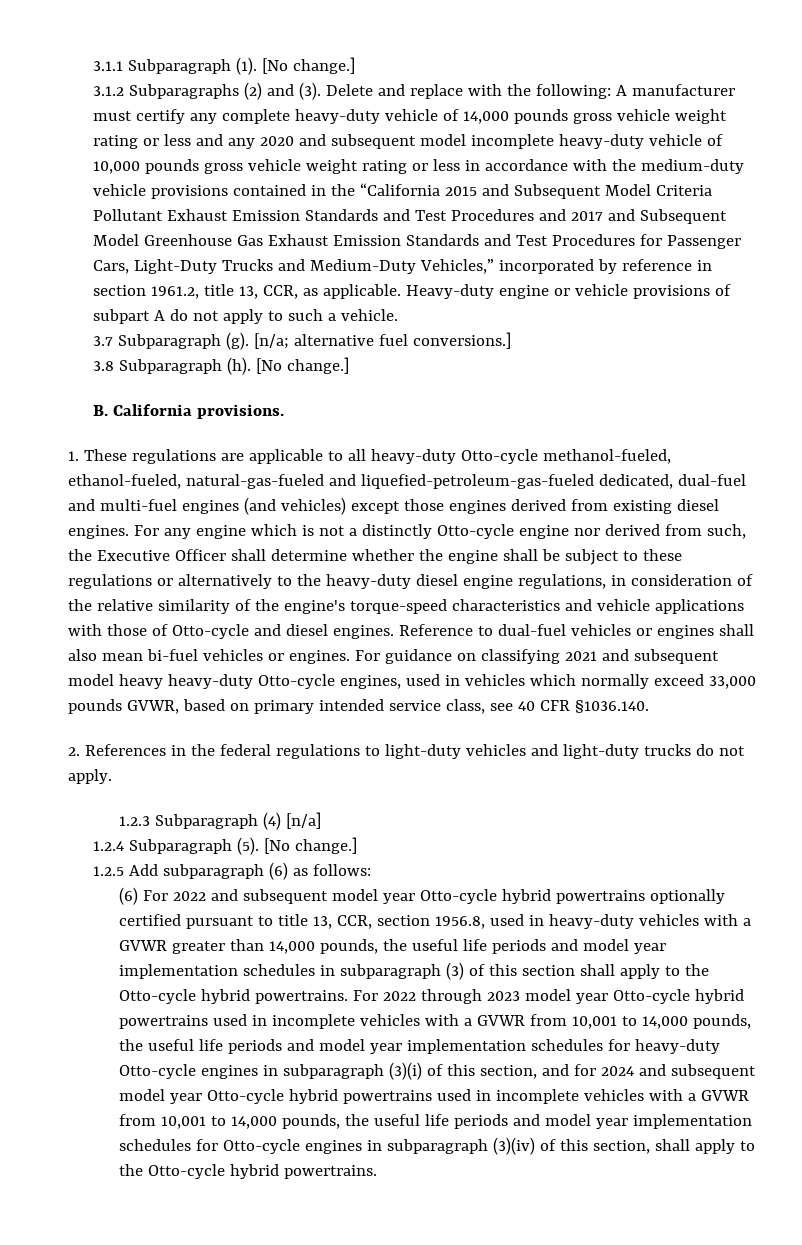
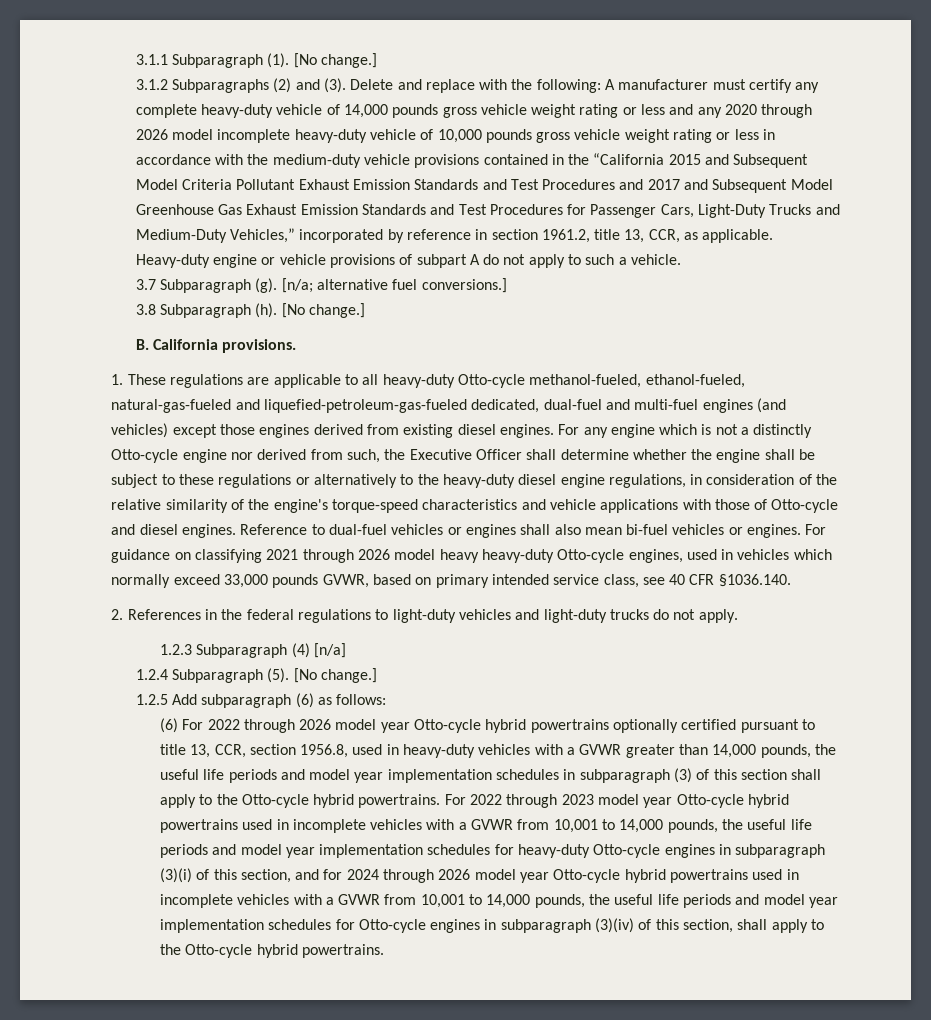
- A manufacturer must certify any complete heavy-duty vehicle of 14,000 pounds gross vehicle weight rating or less and any 2020 and subsequent model incomplete heavy-duty vehicle of 10,000 pounds gross vehicle weight rating or less in accordance with the medium-duty vehicle provisions contained in the “California 2015 and Subsequent Model Criteria Pollutant Exhaust Emission Standards and Test Procedures and 2017 and Subsequent Model Greenhouse Gas Exhaust Emission Standards and Test Procedures for Passenger Cars, Light-Duty Trucks and Medium-Duty Vehicles,” incorporated by reference in section 1961.2, title 13, CCR, as applicable.
+ A manufacturer must certify any complete heavy-duty vehicle of 14,000 pounds gross vehicle weight rating or less and any 2020 through 2026 model incomplete heavy-duty vehicle of 10,000 pounds gross vehicle weight rating or less in accordance with the medium-duty vehicle provisions contained in the “California 2015 and Subsequent Model Criteria Pollutant Exhaust Emission Standards and Test Procedures and 2017 and Subsequent Model Greenhouse Gas Exhaust Emission Standards and Test Procedures for Passenger Cars, Light-Duty Trucks and Medium-Duty Vehicles,” incorporated by reference in section 1961.2, title 13, CCR, as applicable.
- For guidance on classifying 2021 and subsequent model heavy heavy-duty Otto-cycle engines, used in vehicles which normally exceed 33,000 pounds GVWR, based on primary intended service class, see 40 CFR §1036.140.
+ For guidance on classifying 2021 through 2026 model heavy heavy-duty Otto-cycle engines, used in vehicles which normally exceed 33,000 pounds GVWR, based on primary intended service class, see 40 CFR §1036.140.
- (6) For 2022 and subsequent model year Otto-cycle hybrid powertrains optionally certified pursuant to title 13, CCR, section 1956.8, used in heavy-duty vehicles with a GVWR greater than 14,000 pounds, the useful life periods and model year implementation schedules in subparagraph (3) of this section shall apply to the Otto-cycle hybrid powertrains.
+ (6) For 2022 through 2026 model year Otto-cycle hybrid powertrains optionally certified pursuant to title 13, CCR, section 1956.8, used in heavy-duty vehicles with a GVWR greater than 14,000 pounds, the useful life periods and model year implementation schedules in subparagraph (3) of this section shall apply to the Otto-cycle hybrid powertrains.
- For 2022 through 2023 model year Otto-cycle hybrid powertrains used in incomplete vehicles with a GVWR from 10,001 to 14,000 pounds, the useful life periods and model year implementation schedules for heavy-duty Otto-cycle engines in subparagraph (3)(i) of this section, and for 2024 and subsequent model year Otto-cycle hybrid powertrains used in incomplete vehicles with a GVWR from 10,001 to 14,000 pounds, the useful life periods and model year implementation schedules for Otto-cycle engines in subparagraph (3)(iv) of this section, shall apply to the Otto-cycle hybrid powertrains.
+ For 2022 through 2023 model year Otto-cycle hybrid powertrains used in incomplete vehicles with a GVWR from 10,001 to 14,000 pounds, the useful life periods and model year implementation schedules for heavy-duty Otto-cycle engines in subparagraph (3)(i) of this section, and for 2024 through 2026 model year Otto-cycle hybrid powertrains used in incomplete vehicles with a GVWR from 10,001 to 14,000 pounds, the useful life periods and model year implementation schedules for Otto-cycle engines in subparagraph (3)(iv) of this section, shall apply to the Otto-cycle hybrid powertrains.

